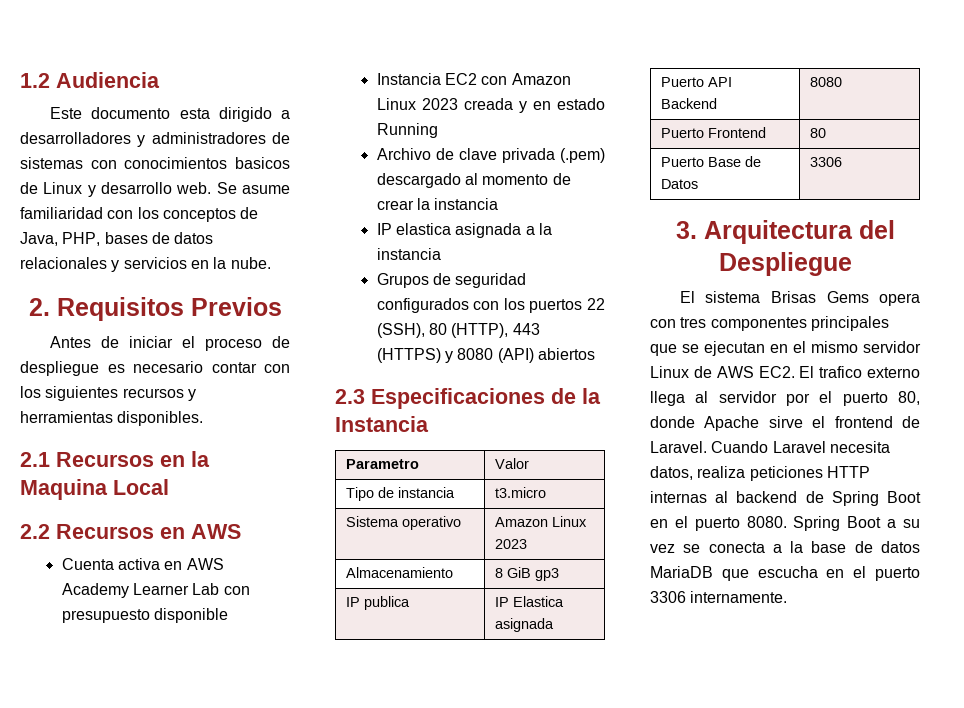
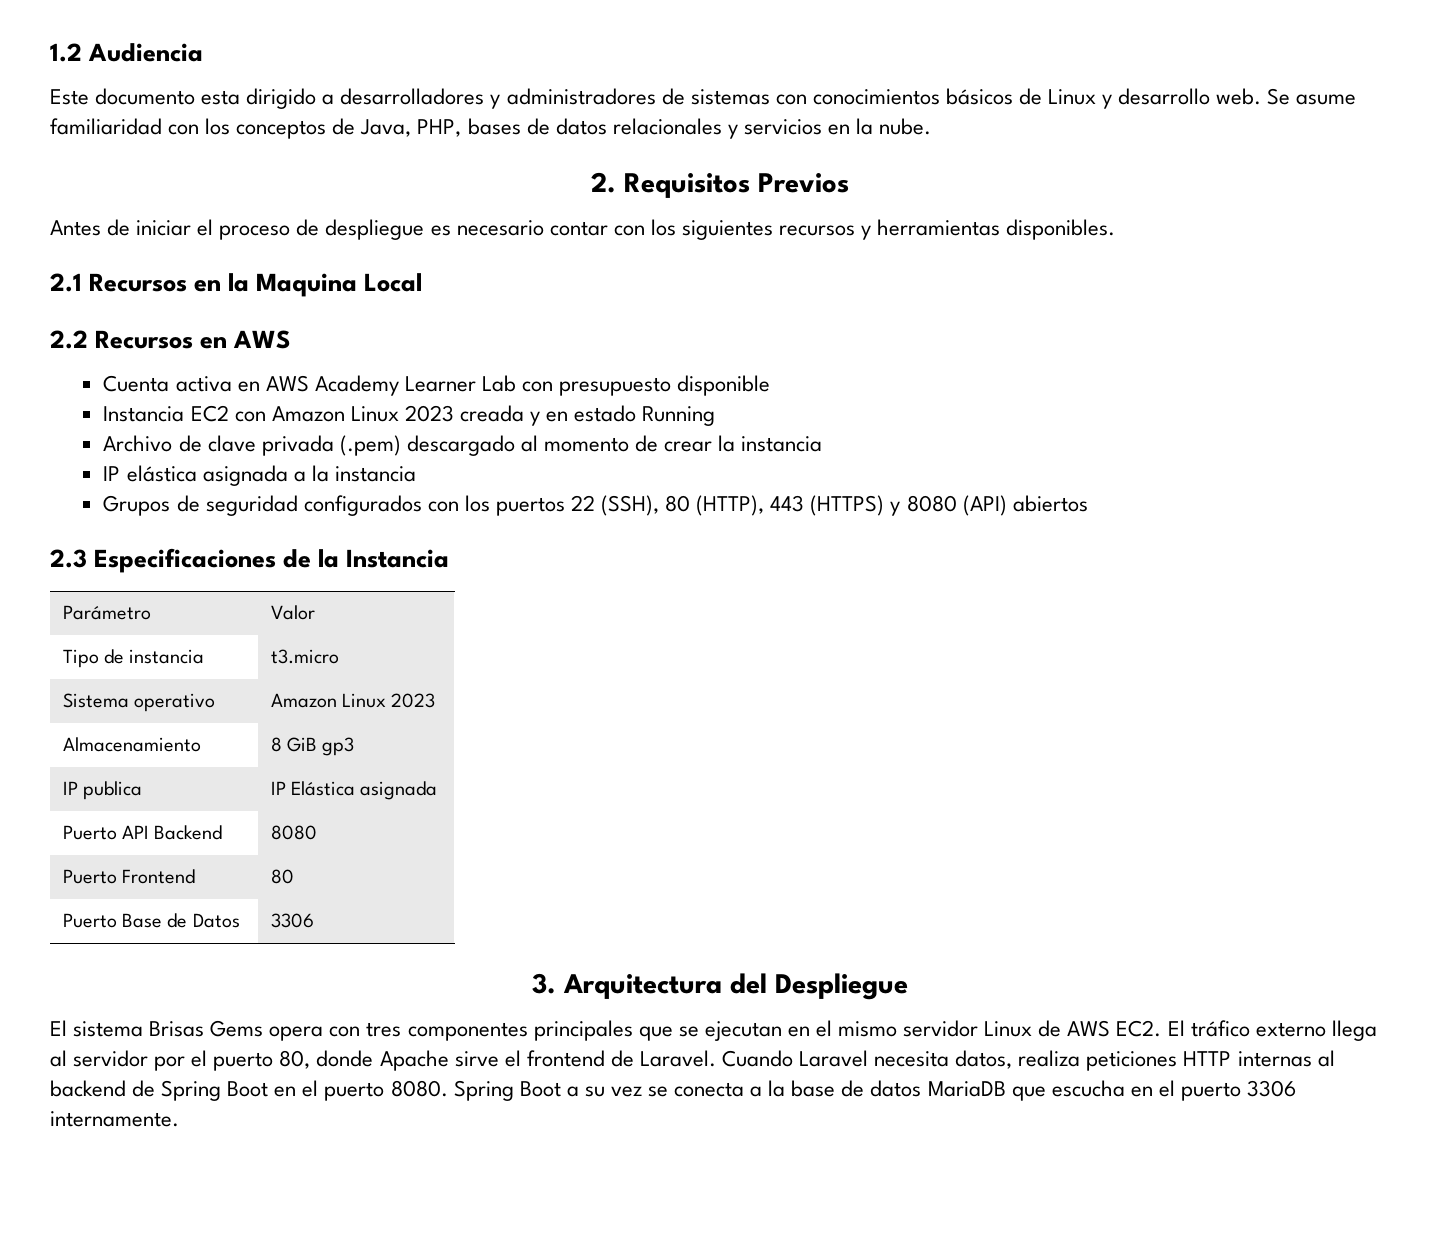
- Este documento esta dirigido a desarrolladores y administradores de sistemas con conocimientos basicos de Linux y desarrollo web.
+ Este documento esta dirigido a desarrolladores y administradores de sistemas con conocimientos básicos de Linux y desarrollo web.
- IP elastica asignada a la instancia
+ IP elástica asignada a la instancia
- Parametro | Valor
+ Parámetro | Valor
- IP publica | IP Elastica asignada
+ IP publica | IP Elástica asignada
- El sistema Brisas Gems opera con tres componentes principales que se ejecutan en el mismo servidor Linux de AWS EC2. El trafico externo llega al servidor por el puerto 80, donde Apache sirve el frontend de Laravel.
+ El sistema Brisas Gems opera con tres componentes principales que se ejecutan en el mismo servidor Linux de AWS EC2. El tráfico externo llega al servidor por el puerto 80, donde Apache sirve el frontend de Laravel.

